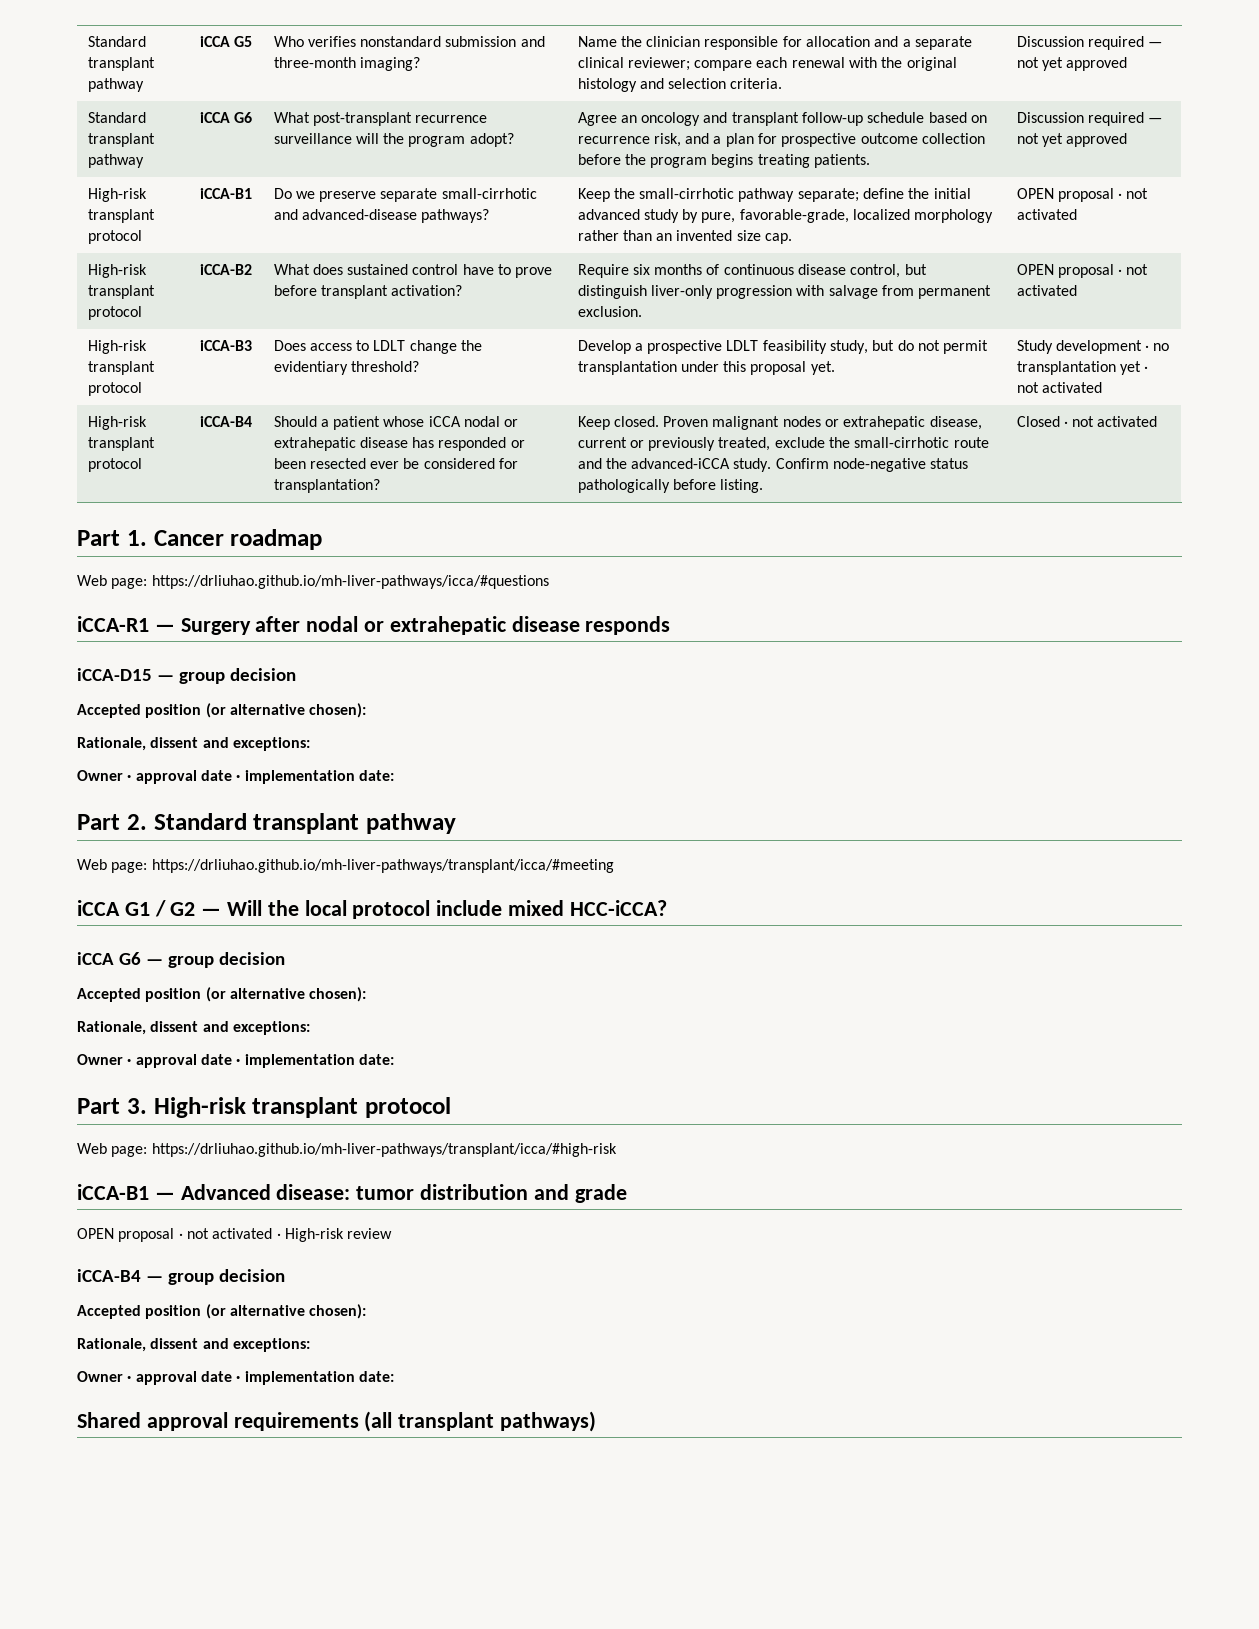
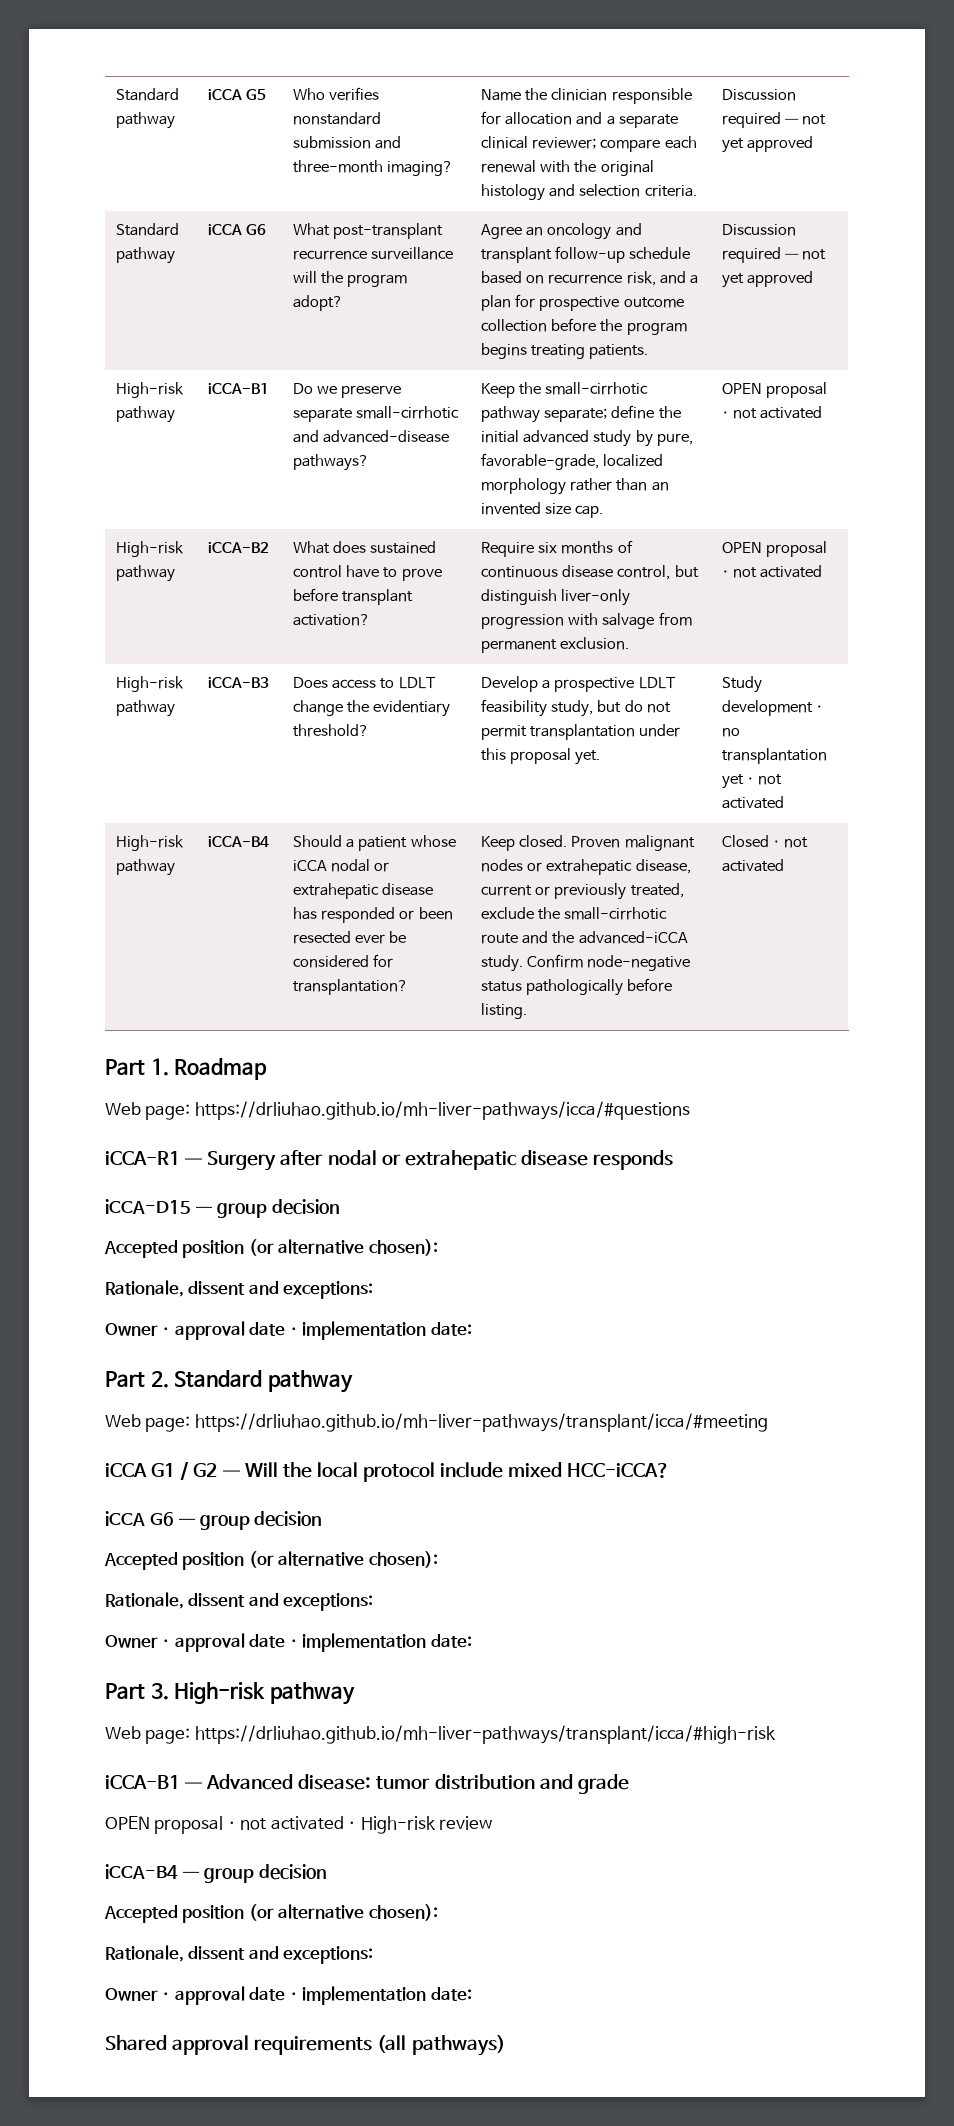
- Standard transplant pathway | iCCA G5 | Who verifies nonstandard submission and three-month imaging? | Name the clinician responsible for allocation and a separate clinical reviewer; compare each renewal with the original histology and selection criteria. | Discussion required — not yet approved
- Standard transplant pathway
+ Standard pathway | iCCA G5 | Who verifies nonstandard submission and three-month imaging? | Name the clinician responsible for allocation and a separate clinical reviewer; compare each renewal with the original histology and selection criteria. | Discussion required — not yet approved
+ Standard pathway
- High-risk transplant protocol | iCCA-B1 | Do we preserve separate small-cirrhotic and advanced-disease pathways? | Keep the small-cirrhotic pathway separate; define the initial advanced study by pure, favorable-grade, localized morphology rather than an invented size cap. | OPEN proposal · not activated
+ High-risk pathway | iCCA-B1 | Do we preserve separate small-cirrhotic and advanced-disease pathways? | Keep the small-cirrhotic pathway separate; define the initial advanced study by pure, favorable-grade, localized morphology rather than an invented size cap. | OPEN proposal · not activated
- High-risk transplant protocol | iCCA-B2 | What does sustained control have to prove before transplant activation? | Require six months of continuous disease control, but distinguish liver-only progression with salvage from permanent exclusion. | OPEN proposal · not activated
+ High-risk pathway | iCCA-B2 | What does sustained control have to prove before transplant activation? | Require six months of continuous disease control, but distinguish liver-only progression with salvage from permanent exclusion. | OPEN proposal · not activated
- High-risk transplant protocol | iCCA-B3 | Does access to LDLT change the evidentiary threshold? | Develop a prospective LDLT feasibility study, but do not permit transplantation under this proposal yet. | Study development · no transplantation yet · not activated
- High-risk transplant protocol
+ High-risk pathway | iCCA-B3 | Does access to LDLT change the evidentiary threshold? | Develop a prospective LDLT feasibility study, but do not permit transplantation under this proposal yet. | Study development · no transplantation yet · not activated
+ High-risk pathway
- Part 1. Cancer roadmap
+ Part 1. Roadmap
- Part 2. Standard transplant pathway
+ Part 2. Standard pathway
- Part 3. High-risk transplant protocol
+ Part 3. High-risk pathway
- Shared approval requirements (all transplant pathways)
+ Shared approval requirements (all pathways)

